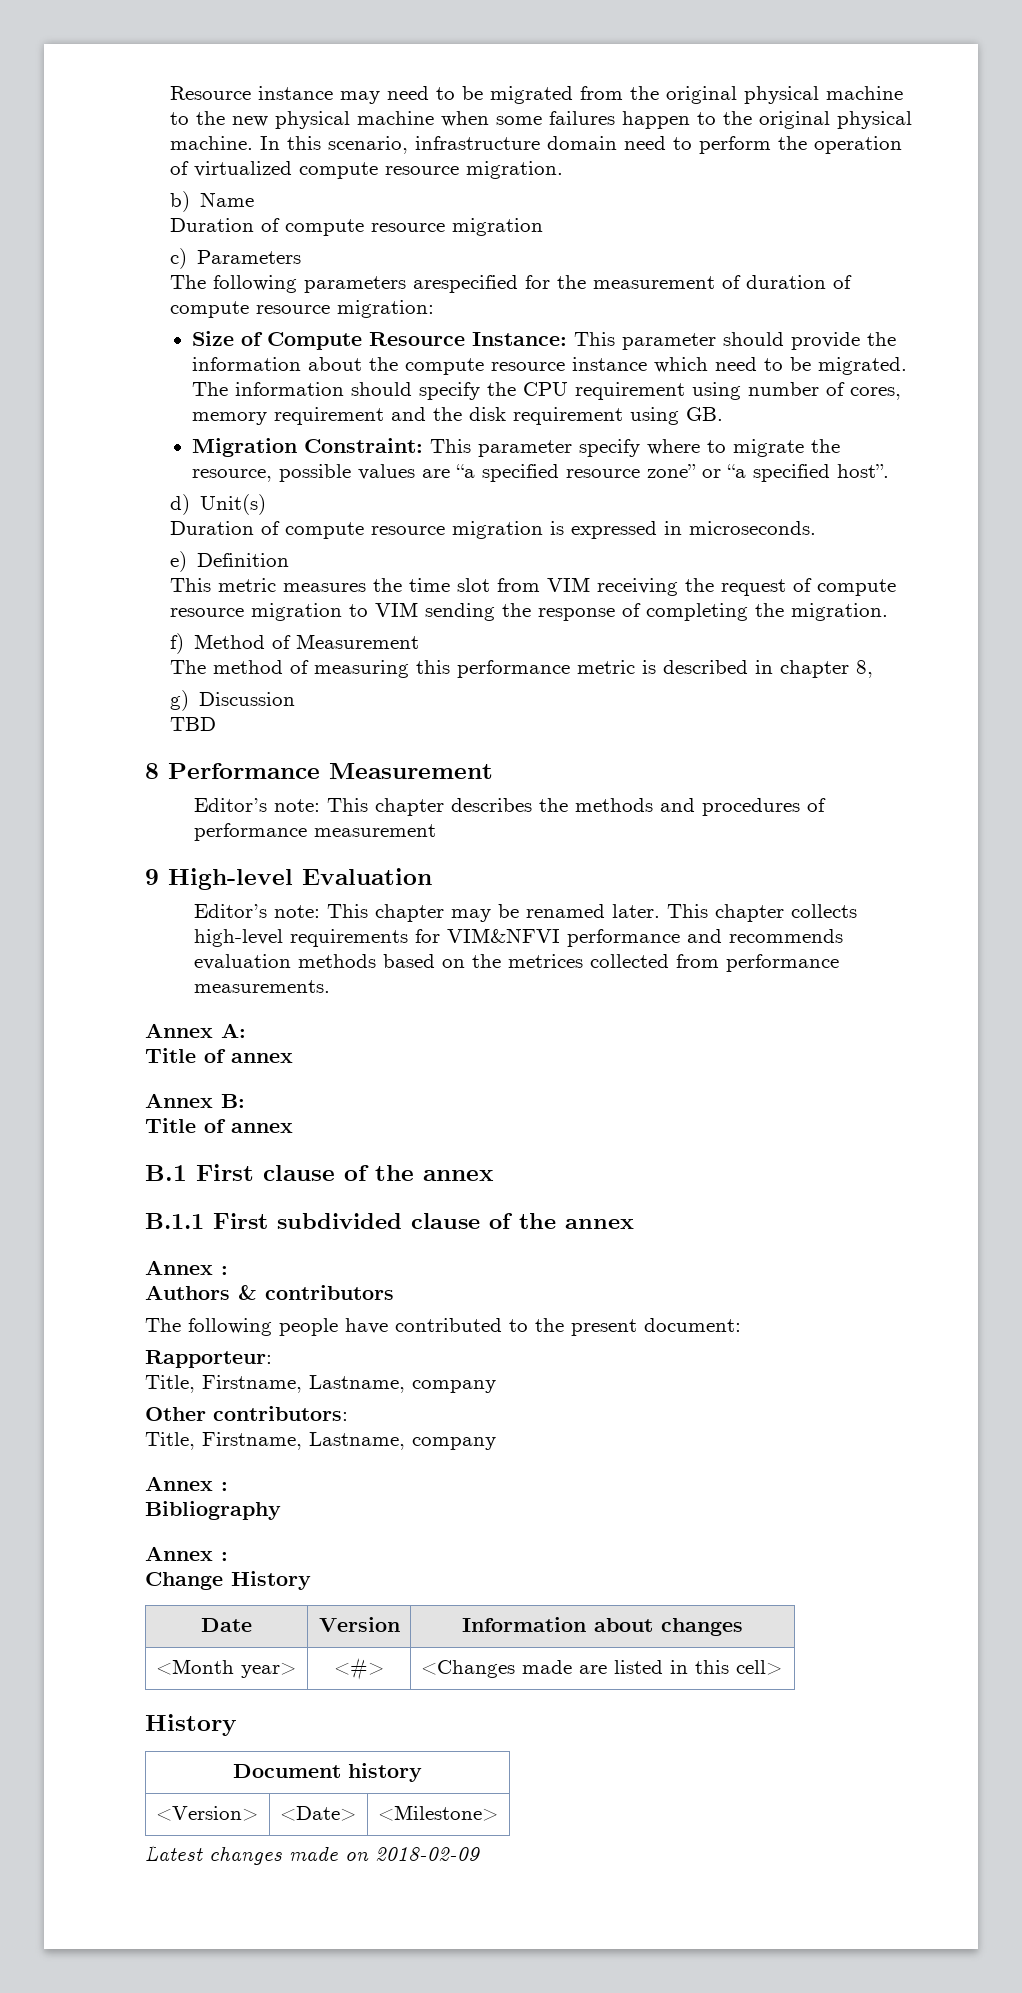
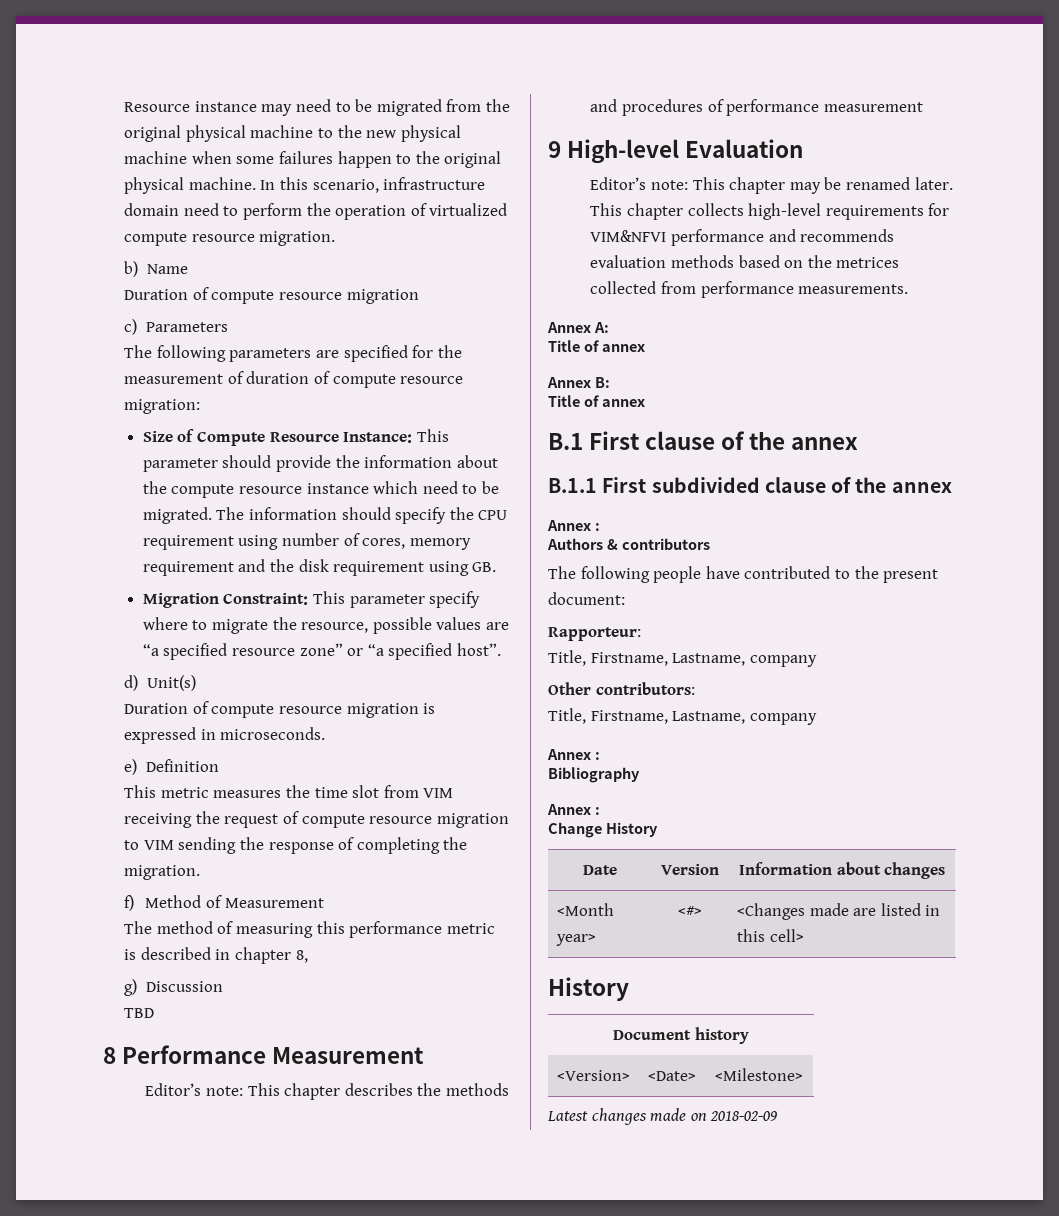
- The following parameters arespecified for the measurement of duration of compute resource migration:
+ The following parameters are specified for the measurement of duration of compute resource migration:

